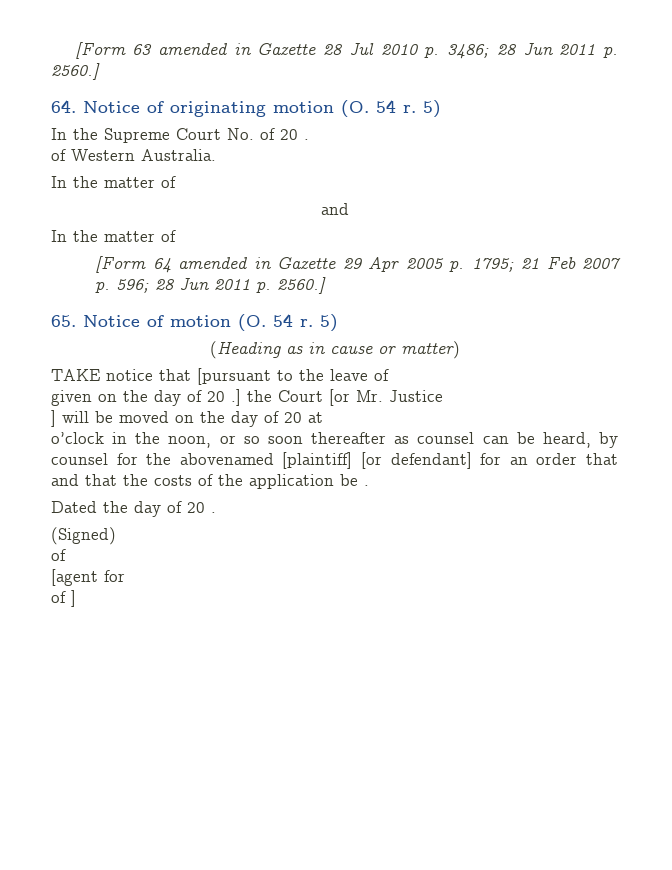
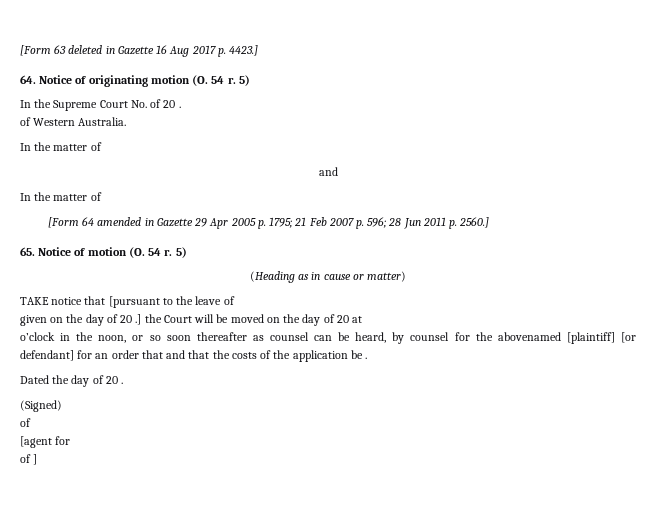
- [Form 63 amended in Gazette 28 Jul 2010 p. 3486; 28 Jun 2011 p. 2560.]
+ [Form 63 deleted in Gazette 16 Aug 2017 p. 4423.]
- given on the day of 20 .] the Court [or Mr. Justice
- ] will be moved on the day of 20 at
+ given on the day of 20 .] the Court will be moved on the day of 20 at

